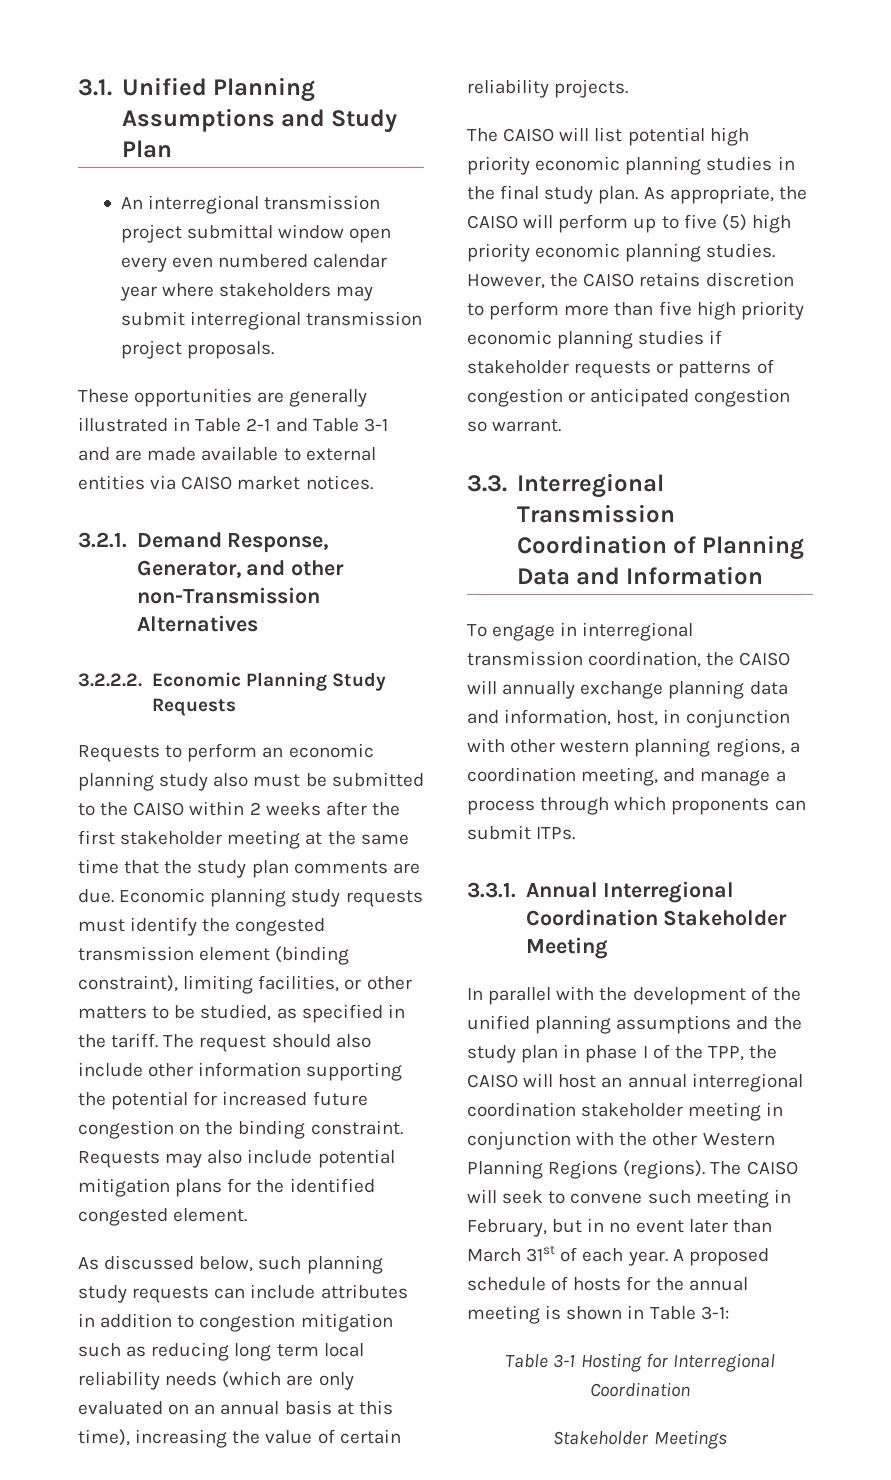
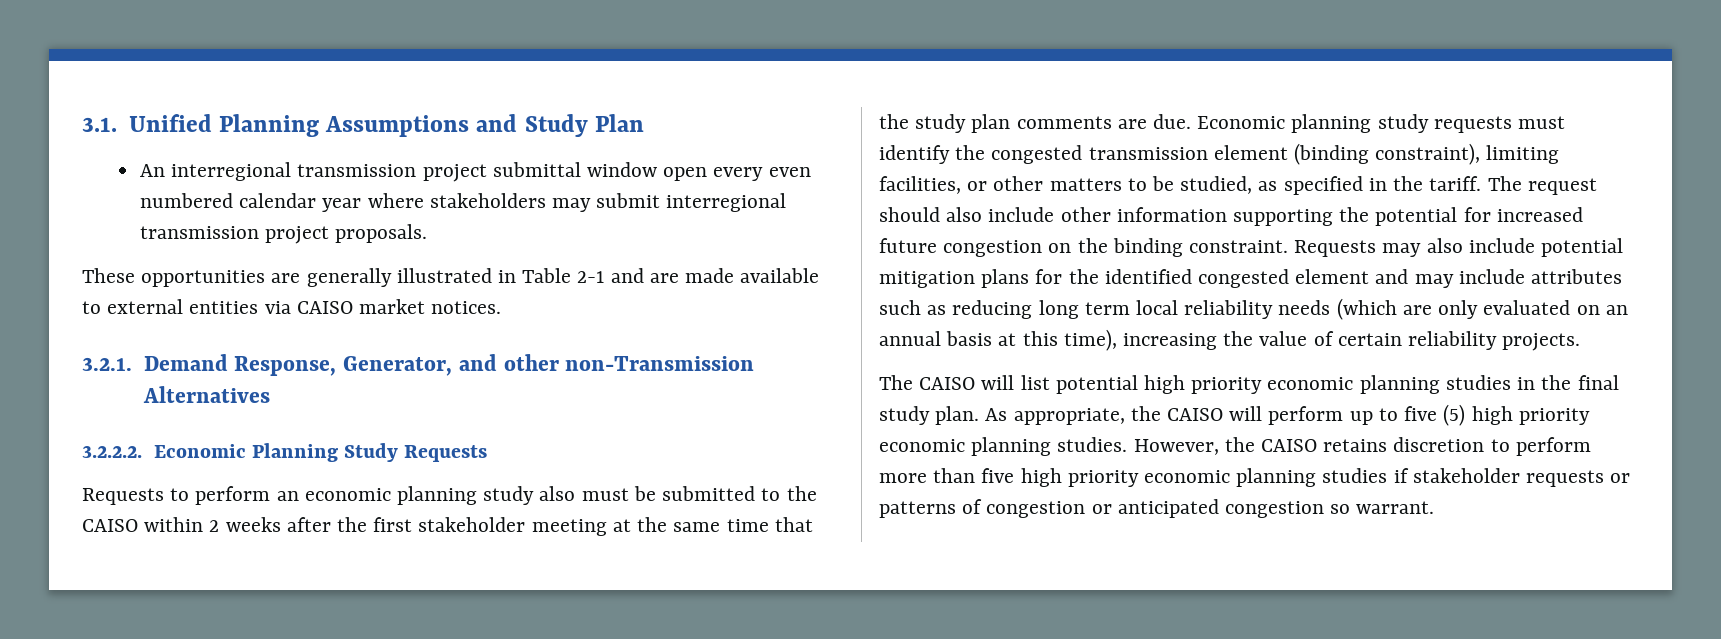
- These opportunities are generally illustrated in Table 2-1 and Table 3-1 and are made available to external entities via CAISO market notices.
+ These opportunities are generally illustrated in Table 2-1 and are made available to external entities via CAISO market notices.
- Requests may also include potential mitigation plans for the identified congested element.
- As discussed below, such planning study requests can include attributes in addition to congestion mitigation such as reducing long term local reliability needs (which are only evaluated on an annual basis at this time), increasing the value of certain reliability projects.
+ Requests may also include potential mitigation plans for the identified congested element and may include attributes such as reducing long term local reliability needs (which are only evaluated on an annual basis at this time), increasing the value of certain reliability projects.
- 3.3. Interregional Transmission Coordination of Planning Data and Information
- To engage in interregional transmission coordination, the CAISO will annually exchange planning data and information, host, in conjunction with other western planning regions, a coordination meeting, and manage a process through which proponents can submit ITPs.
- 3.3.1. Annual Interregional Coordination Stakeholder Meeting
- In parallel with the development of the unified planning assumptions and the study plan in phase I of the TPP, the CAISO will host an annual interregional coordination stakeholder meeting in conjunction with the other Western Planning Regions (regions). The CAISO will seek to convene such meeting in February, but in no event later than March 31st of each year. A proposed schedule of hosts for the annual meeting is shown in Table 3-1:
- Table 3-1 Hosting for Interregional Coordination
- Stakeholder Meetings

